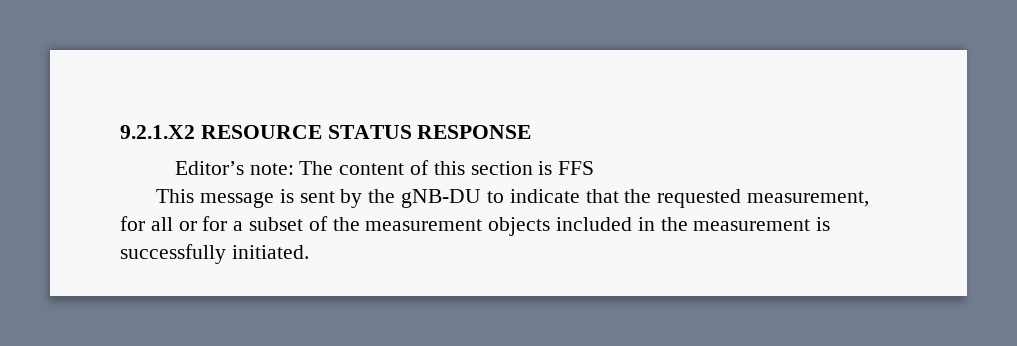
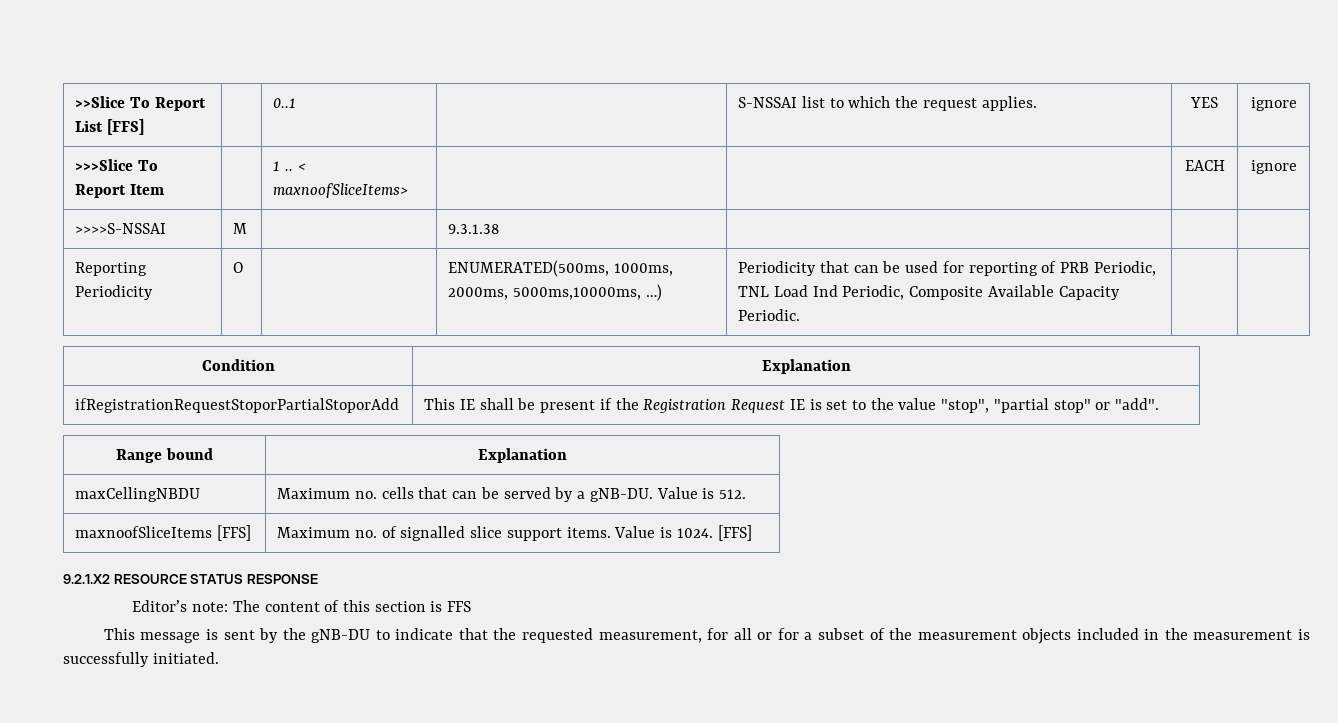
+ >>Slice To Report List [FFS] | | 0..1 | | S-NSSAI list to which the request applies. | YES | ignore
+ >>>Slice To Report Item | | 1 .. < maxnoofSliceItems> | | | EACH | ignore
+ >>>>S-NSSAI | M | | 9.3.1.38 | | |
+ Reporting Periodicity | O | | ENUMERATED(500ms, 1000ms, 2000ms, 5000ms,10000ms, …) | Periodicity that can be used for reporting of PRB Periodic, TNL Load Ind Periodic, Composite Available Capacity Periodic. | |
+ Condition | Explanation
+ ifRegistrationRequestStoporPartialStoporAdd | This IE shall be present if the Registration Request IE is set to the value "stop", "partial stop" or "add".
+ Range bound | Explanation
+ maxCellingNBDU | Maximum no. cells that can be served by a gNB-DU. Value is 512.
+ maxnoofSliceItems [FFS] | Maximum no. of signalled slice support items. Value is 1024. [FFS]

